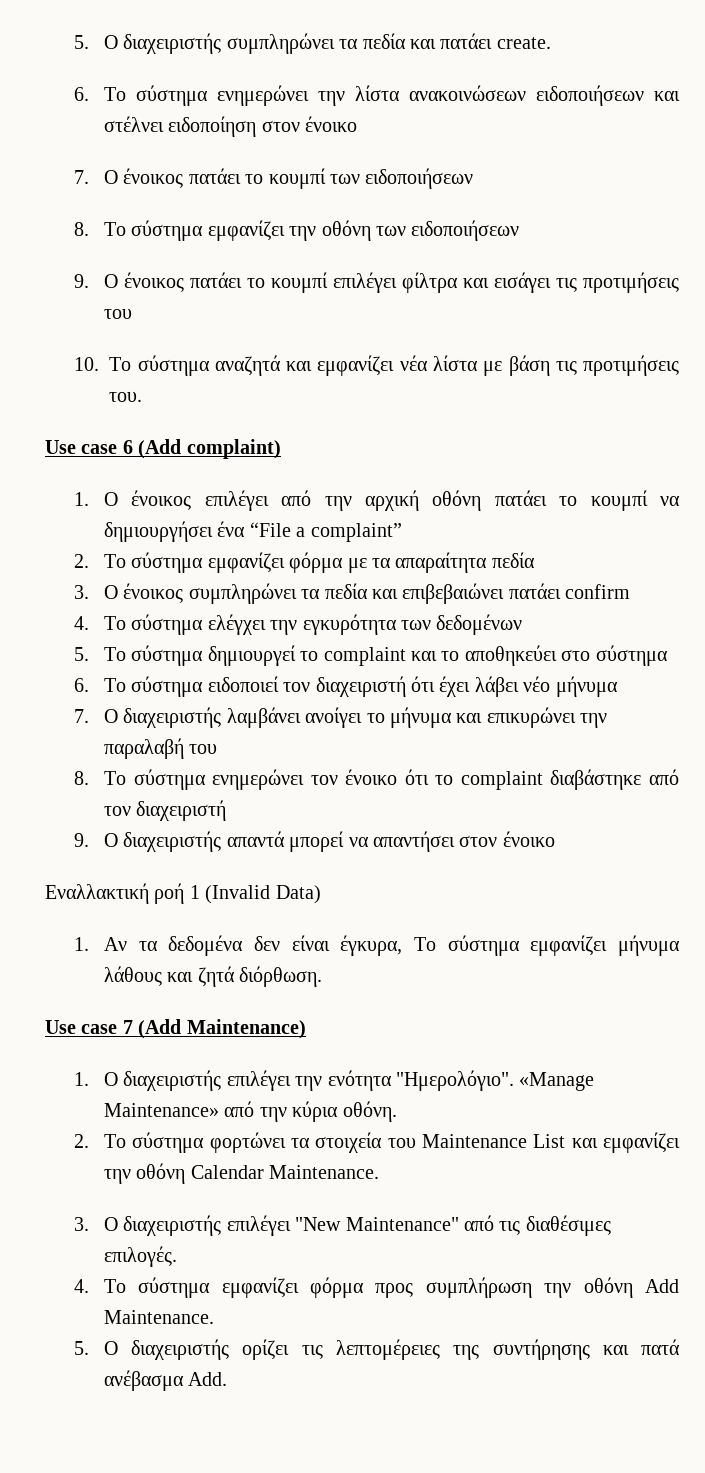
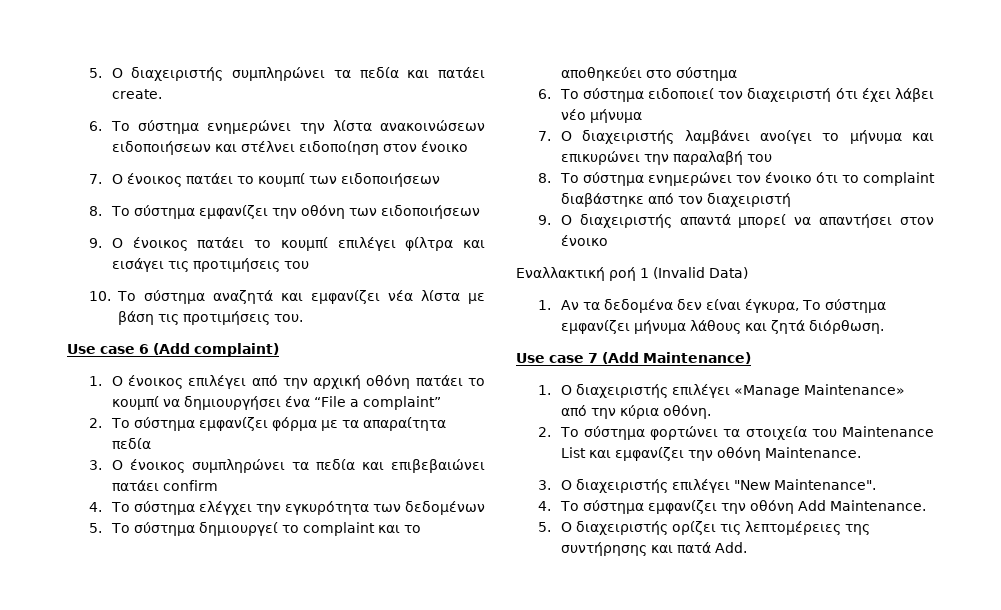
- 1. Ο διαχειριστής επιλέγει την ενότητα "Ημερολόγιο". «Manage Maintenance» από την κύρια οθόνη.
+ 1. Ο διαχειριστής επιλέγει «Manage Maintenance» από την κύρια οθόνη.
- 2. Το σύστημα φορτώνει τα στοιχεία του Maintenance List και εμφανίζει την οθόνη Calendar Maintenance.
+ 2. Το σύστημα φορτώνει τα στοιχεία του Maintenance List και εμφανίζει την οθόνη Maintenance.
- 3. Ο διαχειριστής επιλέγει "New Maintenance" από τις διαθέσιμες επιλογές.
+ 3. Ο διαχειριστής επιλέγει "New Maintenance".
- 4. Το σύστημα εμφανίζει φόρμα προς συμπλήρωση την οθόνη Add Maintenance.
+ 4. Το σύστημα εμφανίζει την οθόνη Add Maintenance.
- 5. Ο διαχειριστής ορίζει τις λεπτομέρειες της συντήρησης και πατά ανέβασμα Add.
+ 5. Ο διαχειριστής ορίζει τις λεπτομέρειες της συντήρησης και πατά Add.

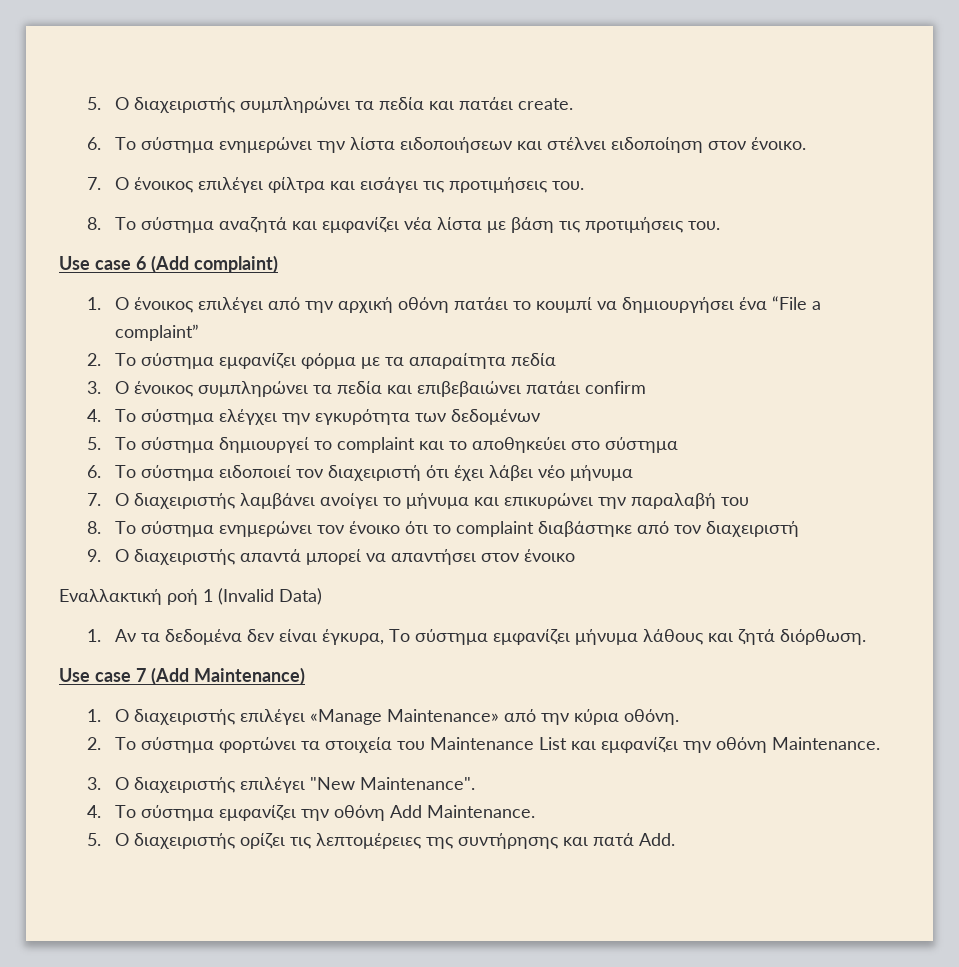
- 6. Το σύστημα ενημερώνει την λίστα ανακοινώσεων ειδοποιήσεων και στέλνει ειδοποίηση στον ένοικο
+ 6. Το σύστημα ενημερώνει την λίστα ειδοποιήσεων και στέλνει ειδοποίηση στον ένοικο.
- 7. Ο ένοικος πατάει το κουμπί των ειδοποιήσεων
- 8. Το σύστημα εμφανίζει την οθόνη των ειδοποιήσεων
- 9. Ο ένοικος πατάει το κουμπί επιλέγει φίλτρα και εισάγει τις προτιμήσεις του
- 10. Το σύστημα αναζητά και εμφανίζει νέα λίστα με βάση τις προτιμήσεις του.
+ 7. Ο ένοικος επιλέγει φίλτρα και εισάγει τις προτιμήσεις του.
+ 8. Το σύστημα αναζητά και εμφανίζει νέα λίστα με βάση τις προτιμήσεις του.

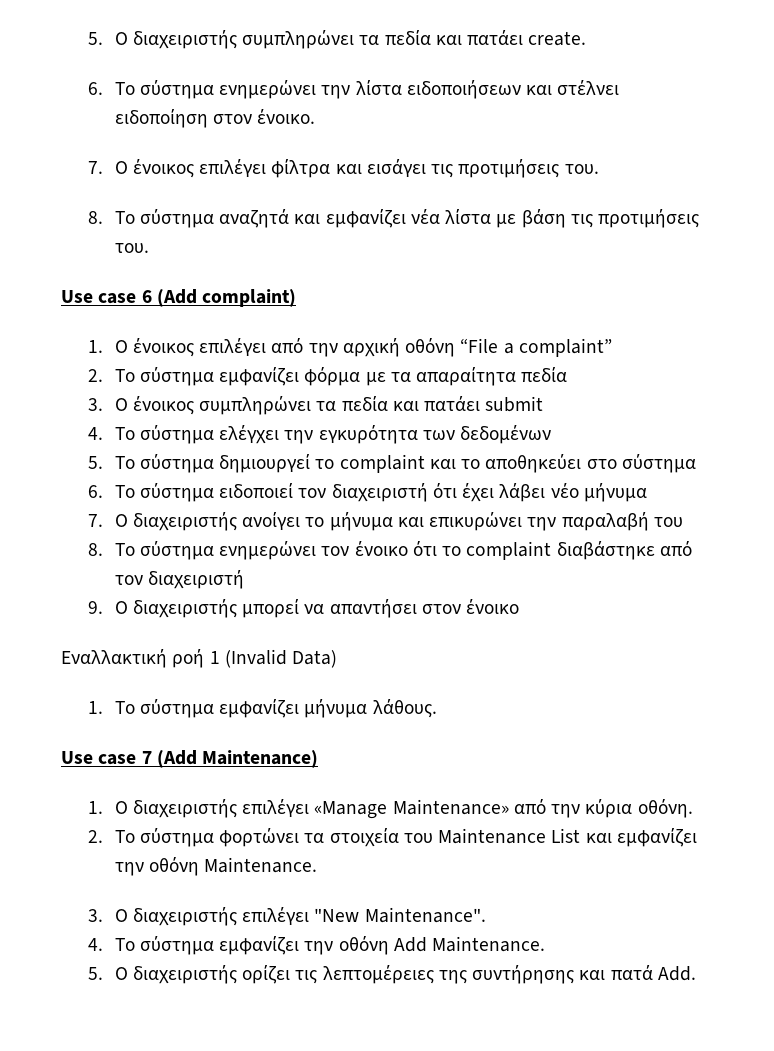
- 1. Ο ένοικος επιλέγει από την αρχική οθόνη πατάει το κουμπί να δημιουργήσει ένα “File a complaint”
+ 1. Ο ένοικος επιλέγει από την αρχική οθόνη “File a complaint”
- 3. Ο ένοικος συμπληρώνει τα πεδία και επιβεβαιώνει πατάει confirm
+ 3. Ο ένοικος συμπληρώνει τα πεδία και πατάει submit
- 7. Ο διαχειριστής λαμβάνει ανοίγει το μήνυμα και επικυρώνει την παραλαβή του
+ 7. Ο διαχειριστής ανοίγει το μήνυμα και επικυρώνει την παραλαβή του
- 9. Ο διαχειριστής απαντά μπορεί να απαντήσει στον ένοικο
+ 9. Ο διαχειριστής μπορεί να απαντήσει στον ένοικο
- 1. Αν τα δεδομένα δεν είναι έγκυρα, Το σύστημα εμφανίζει μήνυμα λάθους και ζητά διόρθωση.
+ 1. Το σύστημα εμφανίζει μήνυμα λάθους.

